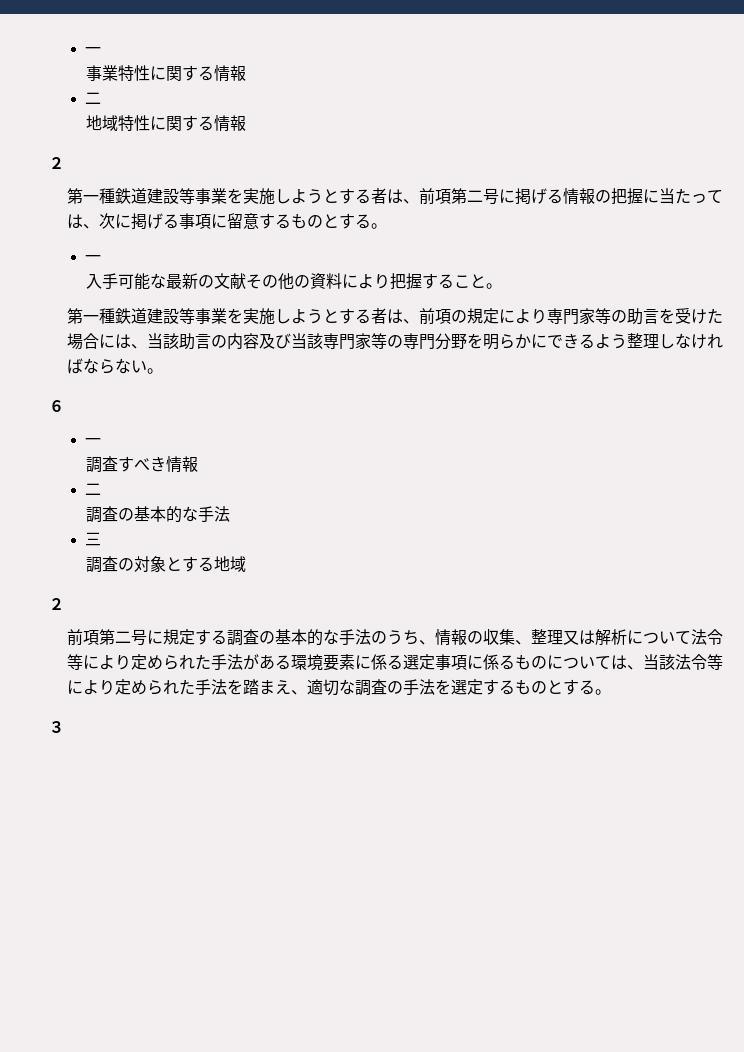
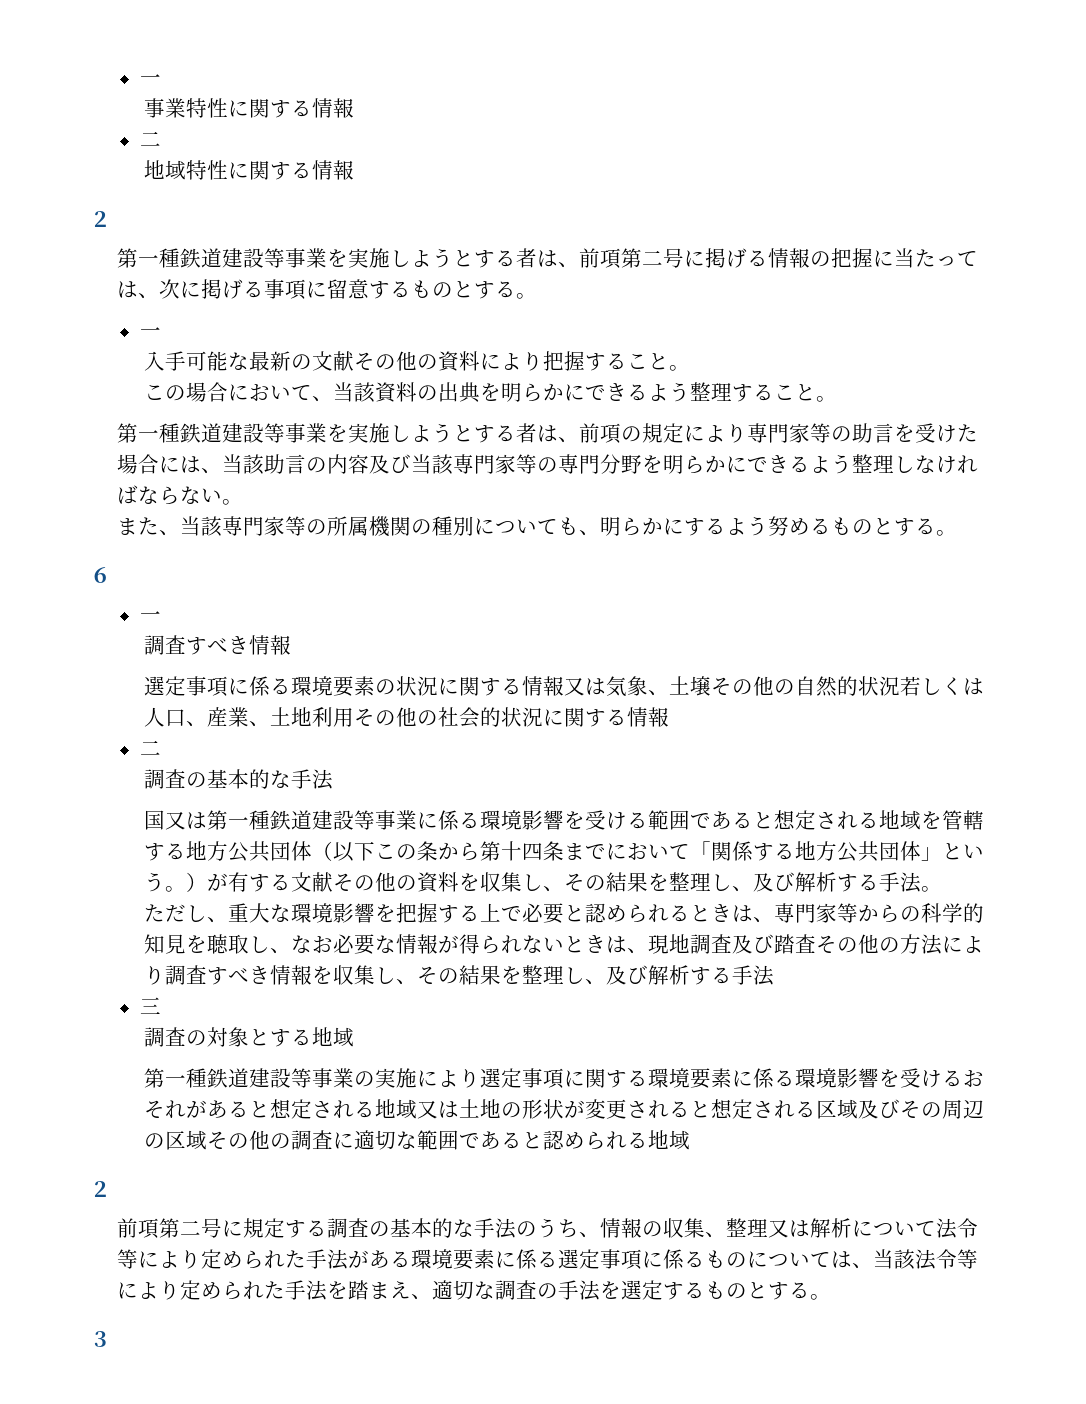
+ この場合において、当該資料の出典を明らかにできるよう整理すること。
+ また、当該専門家等の所属機関の種別についても、明らかにするよう努めるものとする。
+ 選定事項に係る環境要素の状況に関する情報又は気象、土壌その他の自然的状況若しくは人口、産業、土地利用その他の社会的状況に関する情報
+ 国又は第一種鉄道建設等事業に係る環境影響を受ける範囲であると想定される地域を管轄する地方公共団体（以下この条から第十四条までにおいて「関係する地方公共団体」という。）が有する文献その他の資料を収集し、その結果を整理し、及び解析する手法。
+ ただし、重大な環境影響を把握する上で必要と認められるときは、専門家等からの科学的知見を聴取し、なお必要な情報が得られないときは、現地調査及び踏査その他の方法により調査すべき情報を収集し、その結果を整理し、及び解析する手法
+ 第一種鉄道建設等事業の実施により選定事項に関する環境要素に係る環境影響を受けるおそれがあると想定される地域又は土地の形状が変更されると想定される区域及びその周辺の区域その他の調査に適切な範囲であると認められる地域

